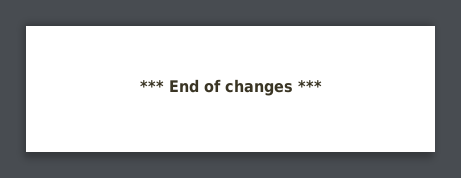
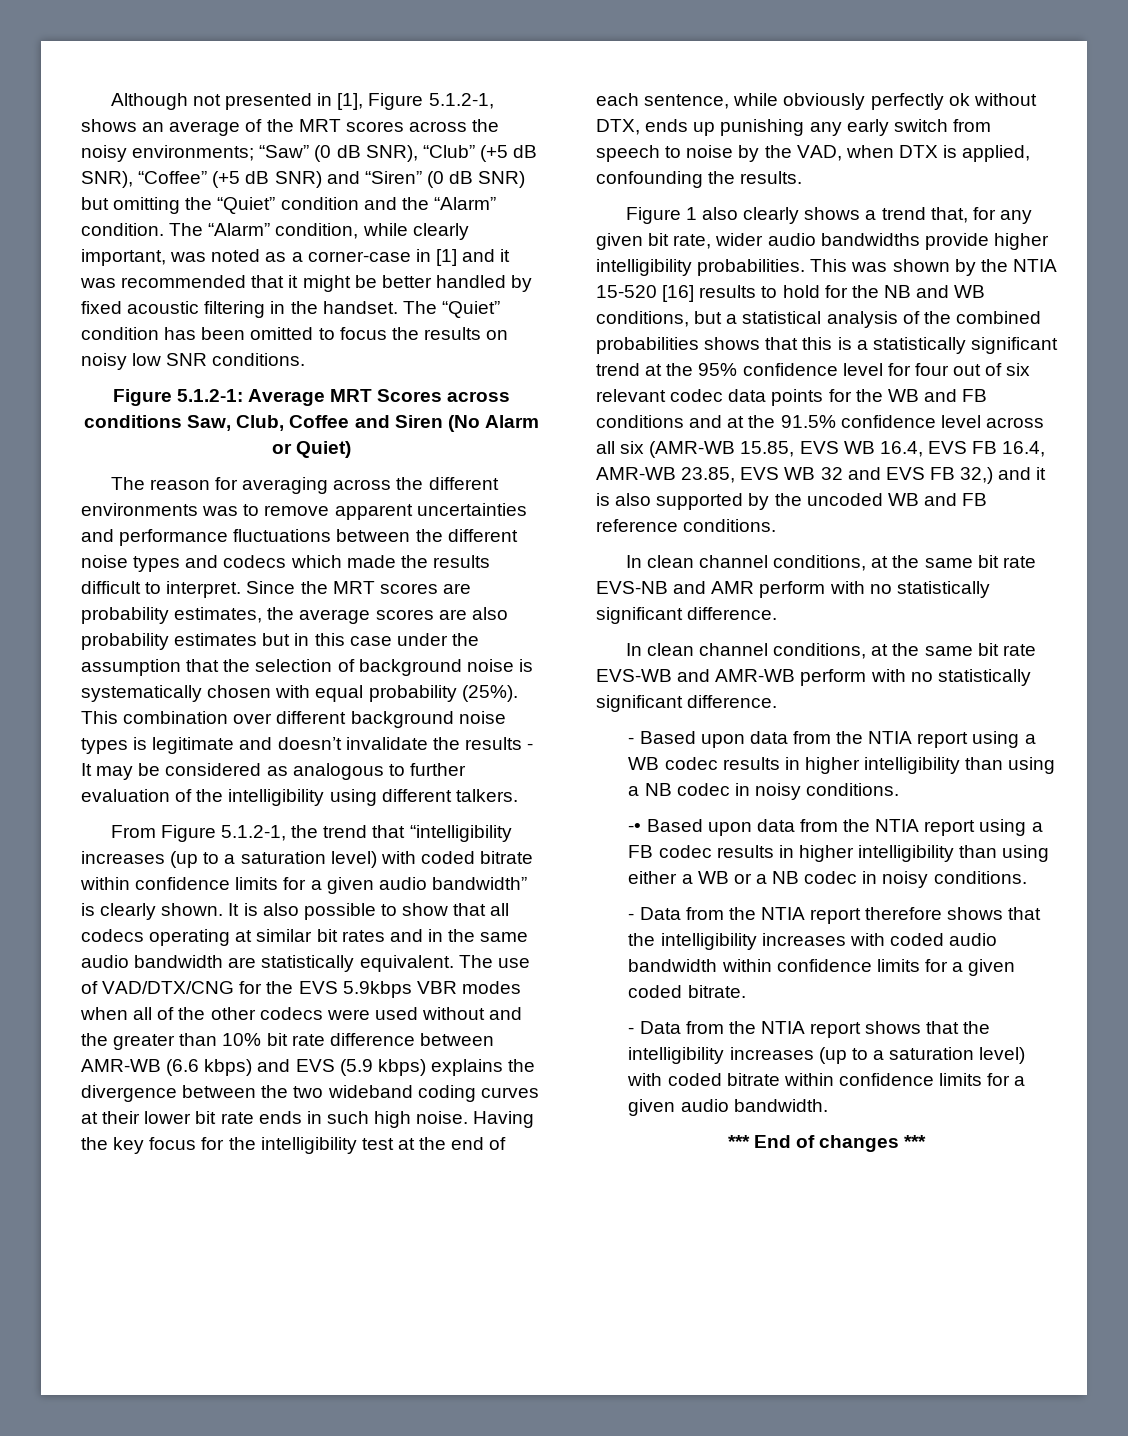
+ Although not presented in [1], Figure 5.1.2-1, shows an average of the MRT scores across the noisy environments; “Saw” (0 dB SNR), “Club” (+5 dB SNR), “Coffee” (+5 dB SNR) and “Siren” (0 dB SNR) but omitting the “Quiet” condition and the “Alarm” condition. The “Alarm” condition, while clearly important, was noted as a corner-case in [1] and it was recommended that it might be better handled by fixed acoustic filtering in the handset. The “Quiet” condition has been omitted to focus the results on noisy low SNR conditions.
+ Figure 5.1.2-1: Average MRT Scores across conditions Saw, Club, Coffee and Siren (No Alarm or Quiet)
+ The reason for averaging across the different environments was to remove apparent uncertainties and performance fluctuations between the different noise types and codecs which made the results difficult to interpret. Since the MRT scores are probability estimates, the average scores are also probability estimates but in this case under the assumption that the selection of background noise is systematically chosen with equal probability (25%). This combination over different background noise types is legitimate and doesn’t invalidate the results - It may be considered as analogous to further evaluation of the intelligibility using different talkers.
+ From Figure 5.1.2-1, the trend that “intelligibility increases (up to a saturation level) with coded bitrate within confidence limits for a given audio bandwidth” is clearly shown. It is also possible to show that all codecs operating at similar bit rates and in the same audio bandwidth are statistically equivalent. The use of VAD/DTX/CNG for the EVS 5.9kbps VBR modes when all of the other codecs were used without and the greater than 10% bit rate difference between AMR-WB (6.6 kbps) and EVS (5.9 kbps) explains the divergence between the two wideband coding curves at their lower bit rate ends in such high noise. Having the key focus for the intelligibility test at the end of each sentence, while obviously perfectly ok without DTX, ends up punishing any early switch from speech to noise by the VAD, when DTX is applied, confounding the results.
+ Figure 1 also clearly shows a trend that, for any given bit rate, wider audio bandwidths provide higher intelligibility probabilities. This was shown by the NTIA 15-520 [16] results to hold for the NB and WB conditions, but a statistical analysis of the combined probabilities shows that this is a statistically significant trend at the 95% confidence level for four out of six relevant codec data points for the WB and FB conditions and at the 91.5% confidence level across all six (AMR-WB 15.85, EVS WB 16.4, EVS FB 16.4, AMR-WB 23.85, EVS WB 32 and EVS FB 32,) and it is also supported by the uncoded WB and FB reference conditions.
+ In clean channel conditions, at the same bit rate EVS-NB and AMR perform with no statistically significant difference.
+ In clean channel conditions, at the same bit rate EVS-WB and AMR-WB perform with no statistically significant difference.
+ - Based upon data from the NTIA report using a WB codec results in higher intelligibility than using a NB codec in noisy conditions.
+ -• Based upon data from the NTIA report using a FB codec results in higher intelligibility than using either a WB or a NB codec in noisy conditions.
+ - Data from the NTIA report therefore shows that the intelligibility increases with coded audio bandwidth within confidence limits for a given coded bitrate.
+ - Data from the NTIA report shows that the intelligibility increases (up to a saturation level) with coded bitrate within confidence limits for a given audio bandwidth.

